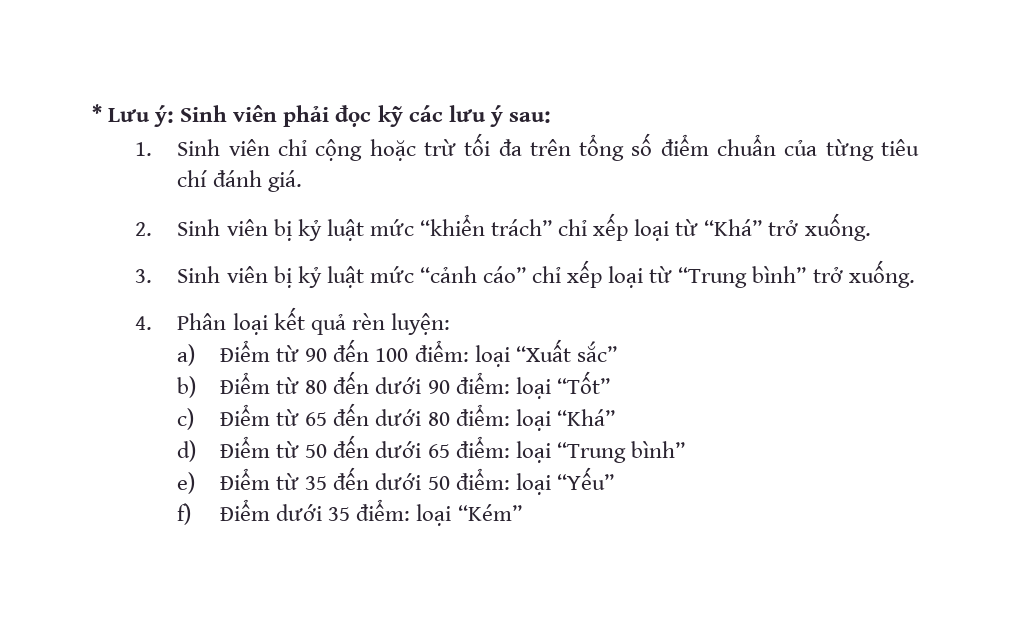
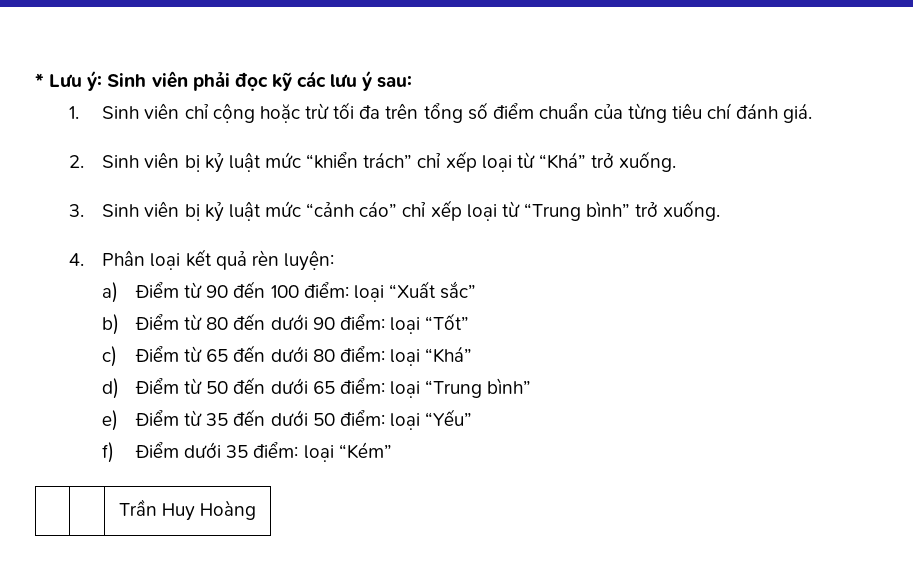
+ | | Trần Huy Hoàng

